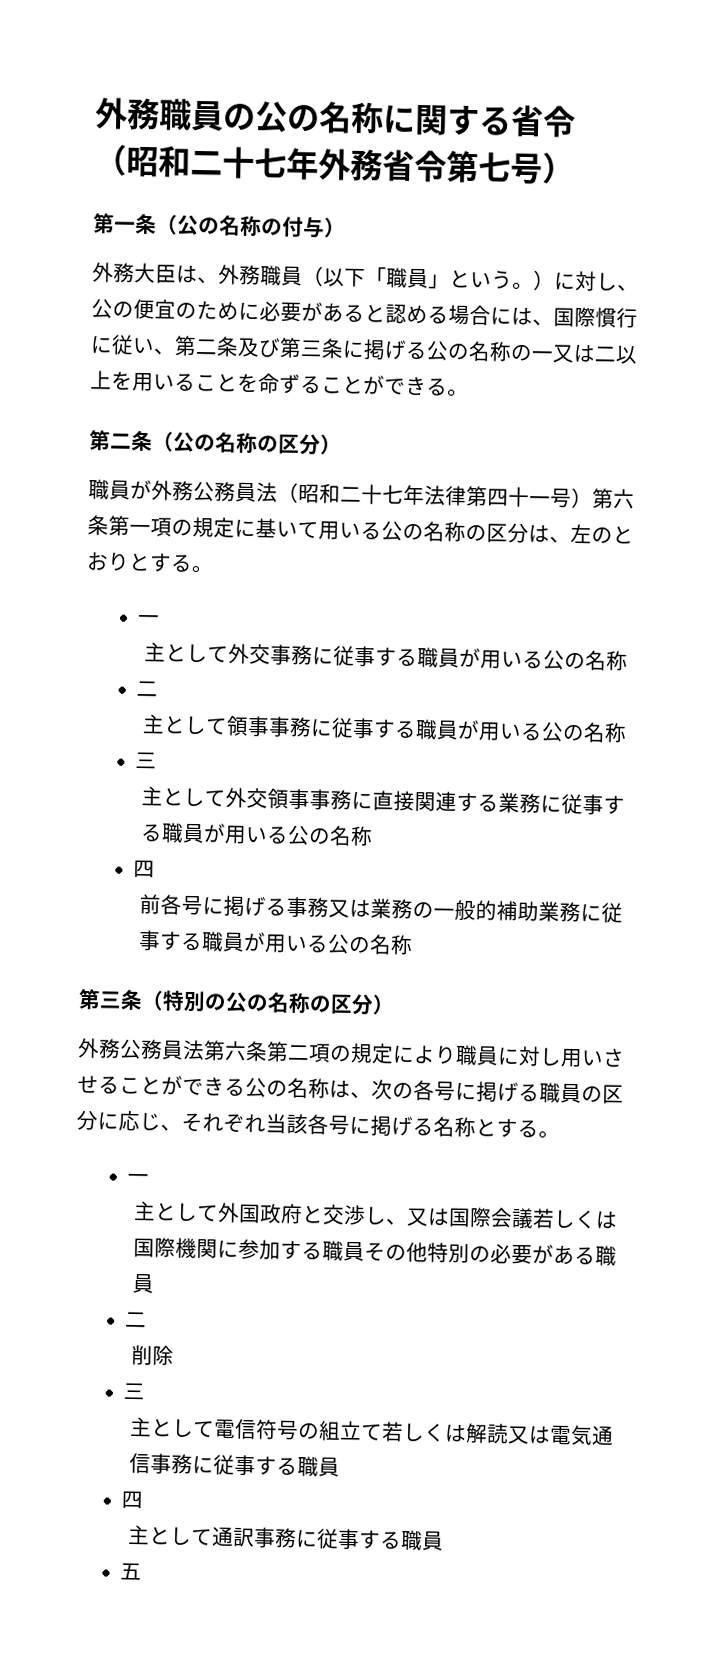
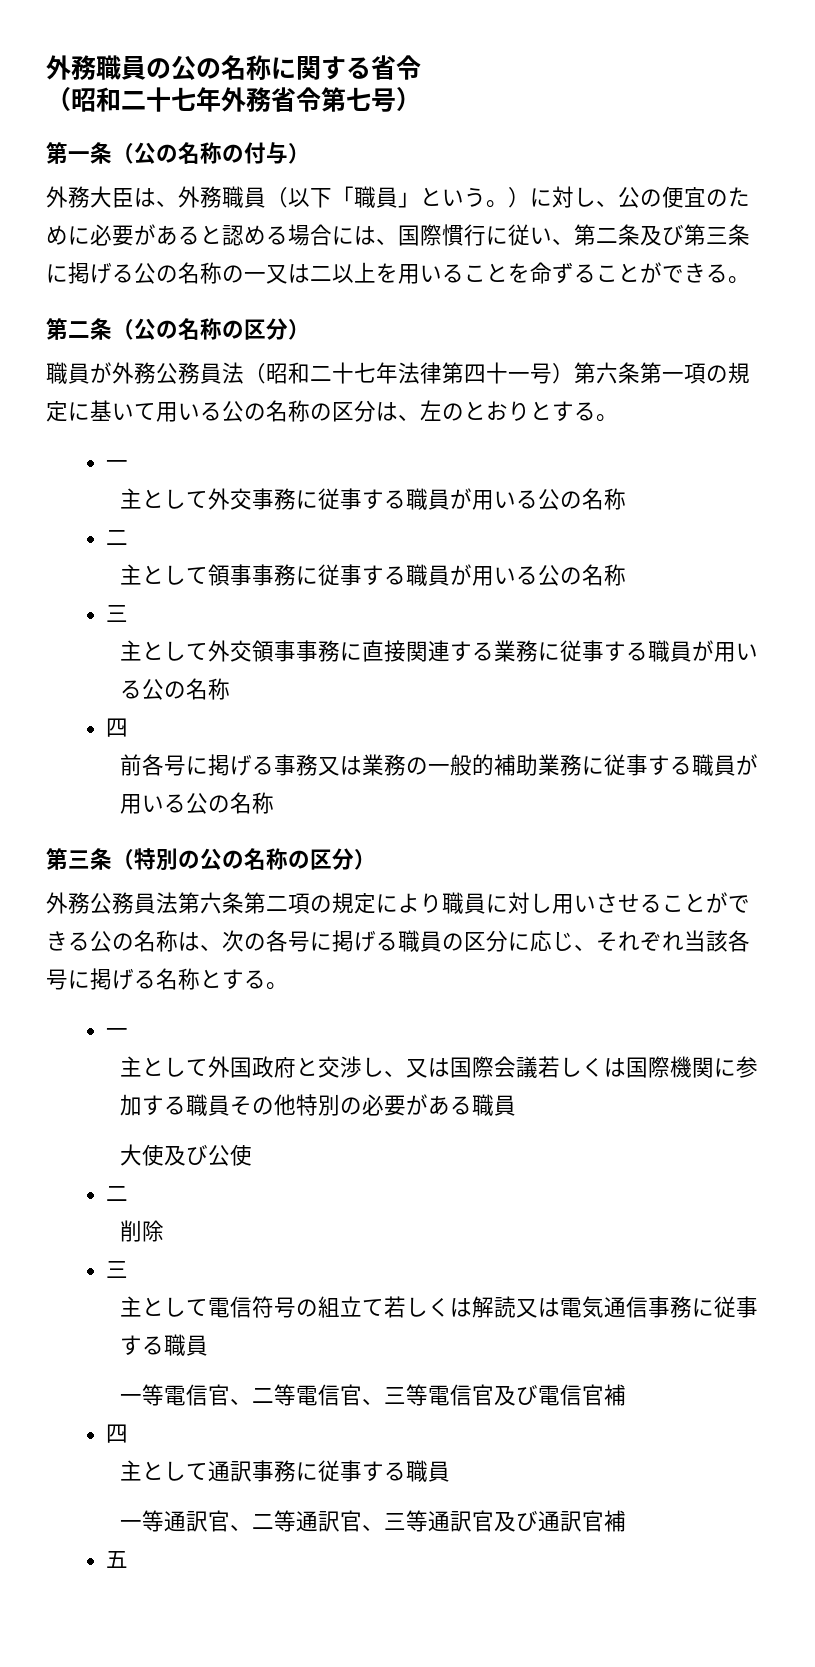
+ 大使及び公使
+ 一等電信官、二等電信官、三等電信官及び電信官補
+ 一等通訳官、二等通訳官、三等通訳官及び通訳官補

